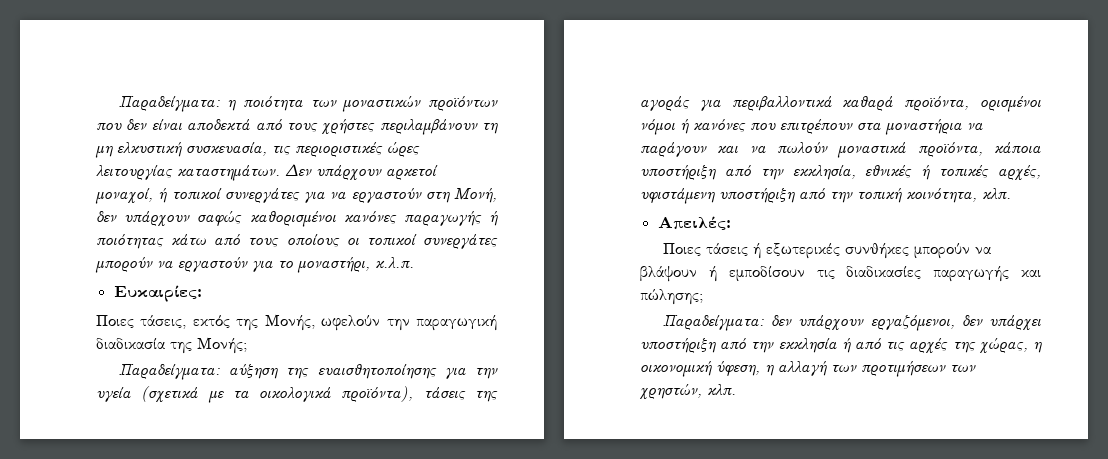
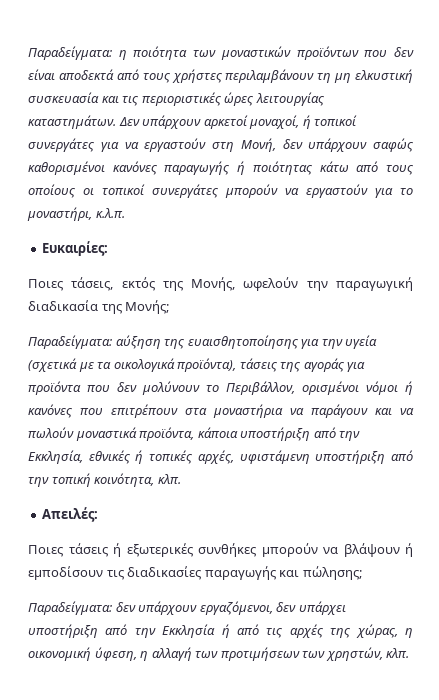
- Παραδείγματα: η ποιότητα των μοναστικών προϊόντων που δεν είναι αποδεκτά από τους χρήστες περιλαμβάνουν τη μη ελκυστική συσκευασία, τις περιοριστικές ώρες λειτουργίας καταστημάτων.
+ Παραδείγματα: η ποιότητα των μοναστικών προϊόντων που δεν είναι αποδεκτά από τους χρήστες περιλαμβάνουν τη μη ελκυστική συσκευασία και τις περιοριστικές ώρες λειτουργίας καταστημάτων.
- Παραδείγματα: αύξηση της ευαισθητοποίησης για την υγεία (σχετικά με τα οικολογικά προϊόντα), τάσεις της αγοράς για περιβαλλοντικά καθαρά προϊόντα, ορισμένοι νόμοι ή κανόνες που επιτρέπουν στα μοναστήρια να παράγουν και να πωλούν μοναστικά προϊόντα, κάποια υποστήριξη από την εκκλησία, εθνικές ή τοπικές αρχές, υφιστάμενη υποστήριξη από την τοπική κοινότητα, κλπ.
+ Παραδείγματα: αύξηση της ευαισθητοποίησης για την υγεία (σχετικά με τα οικολογικά προϊόντα), τάσεις της αγοράς για προϊόντα που δεν μολύνουν το Περιβάλλον, ορισμένοι νόμοι ή κανόνες που επιτρέπουν στα μοναστήρια να παράγουν και να πωλούν μοναστικά προϊόντα, κάποια υποστήριξη από την Εκκλησία, εθνικές ή τοπικές αρχές, υφιστάμενη υποστήριξη από την τοπική κοινότητα, κλπ.
- Παραδείγματα: δεν υπάρχουν εργαζόμενοι, δεν υπάρχει υποστήριξη από την εκκλησία ή από τις αρχές της χώρας, η οικονομική ύφεση, η αλλαγή των προτιμήσεων των χρηστών, κλπ.
+ Παραδείγματα: δεν υπάρχουν εργαζόμενοι, δεν υπάρχει υποστήριξη από την Εκκλησία ή από τις αρχές της χώρας, η οικονομική ύφεση, η αλλαγή των προτιμήσεων των χρηστών, κλπ.

